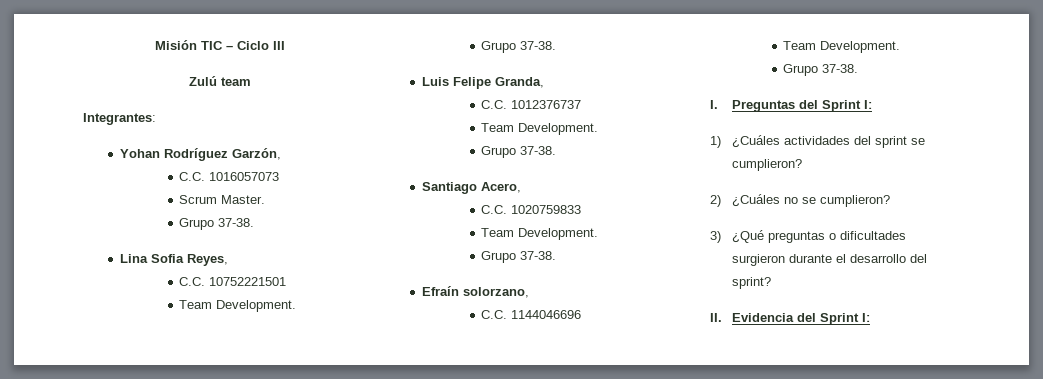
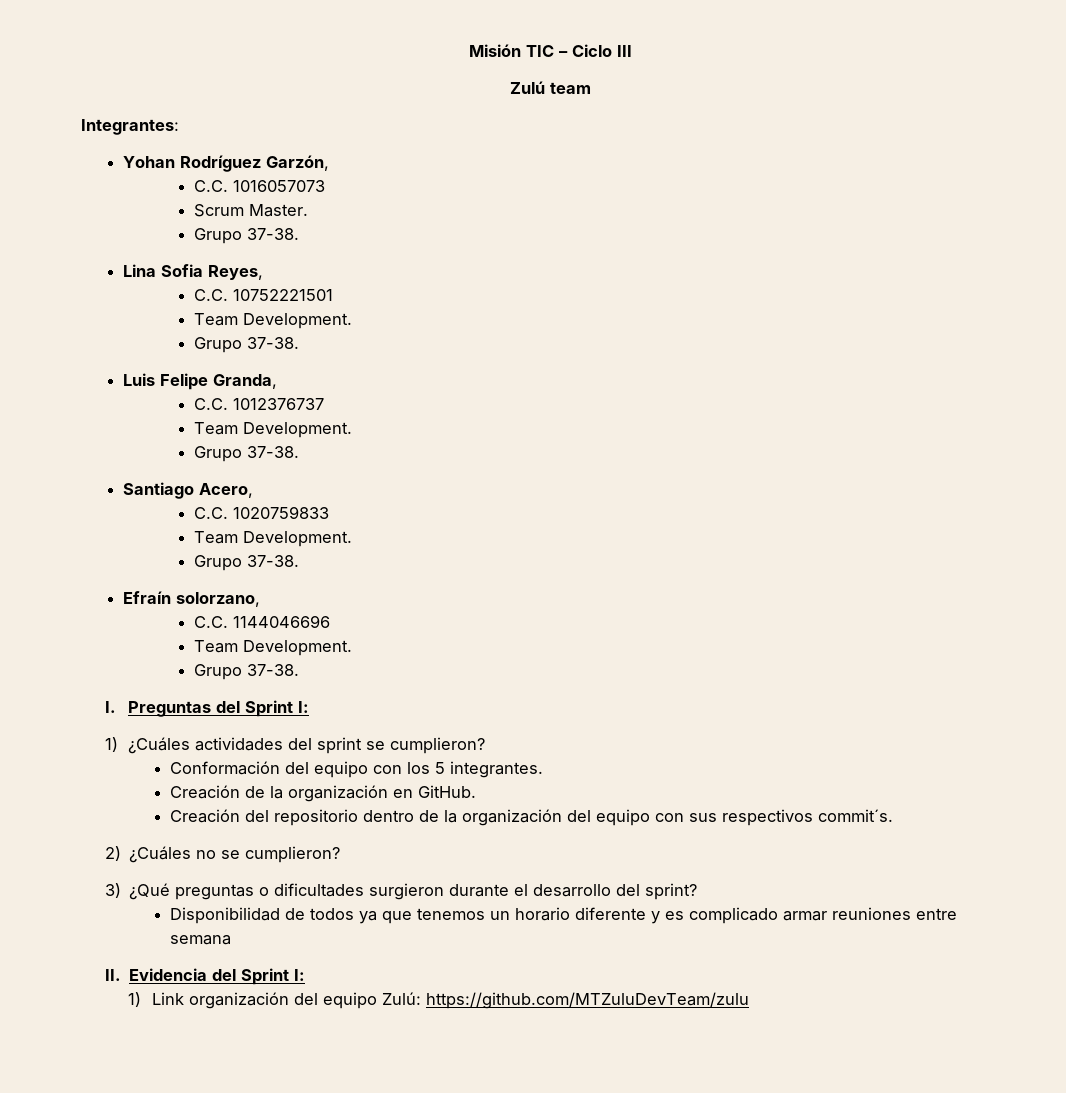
+ Conformación del equipo con los 5 integrantes.
+ Creación de la organización en GitHub.
+ Creación del repositorio dentro de la organización del equipo con sus respectivos commit´s.
+ Disponibilidad de todos ya que tenemos un horario diferente y es complicado armar reuniones entre semana
+ 1) Link organización del equipo Zulú: https://github.com/MTZuluDevTeam/zulu

